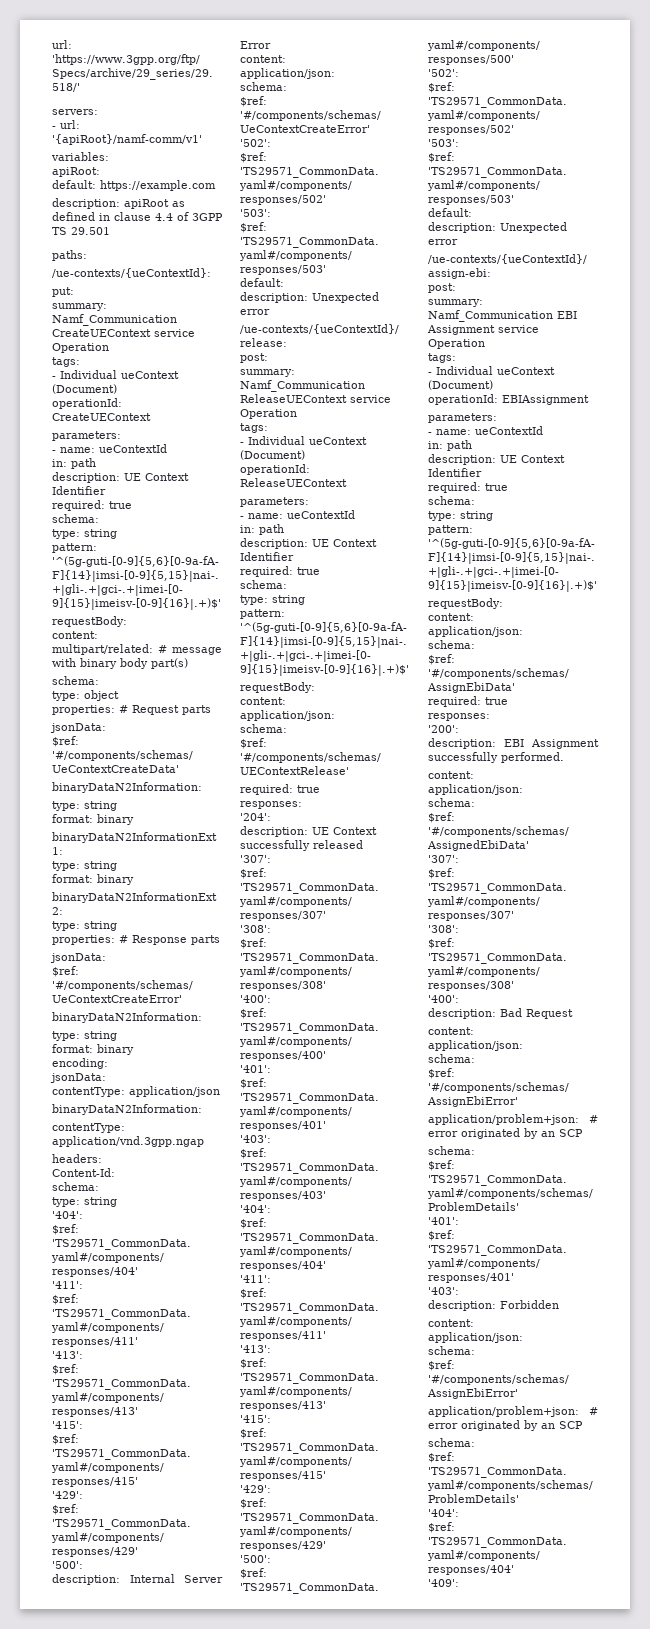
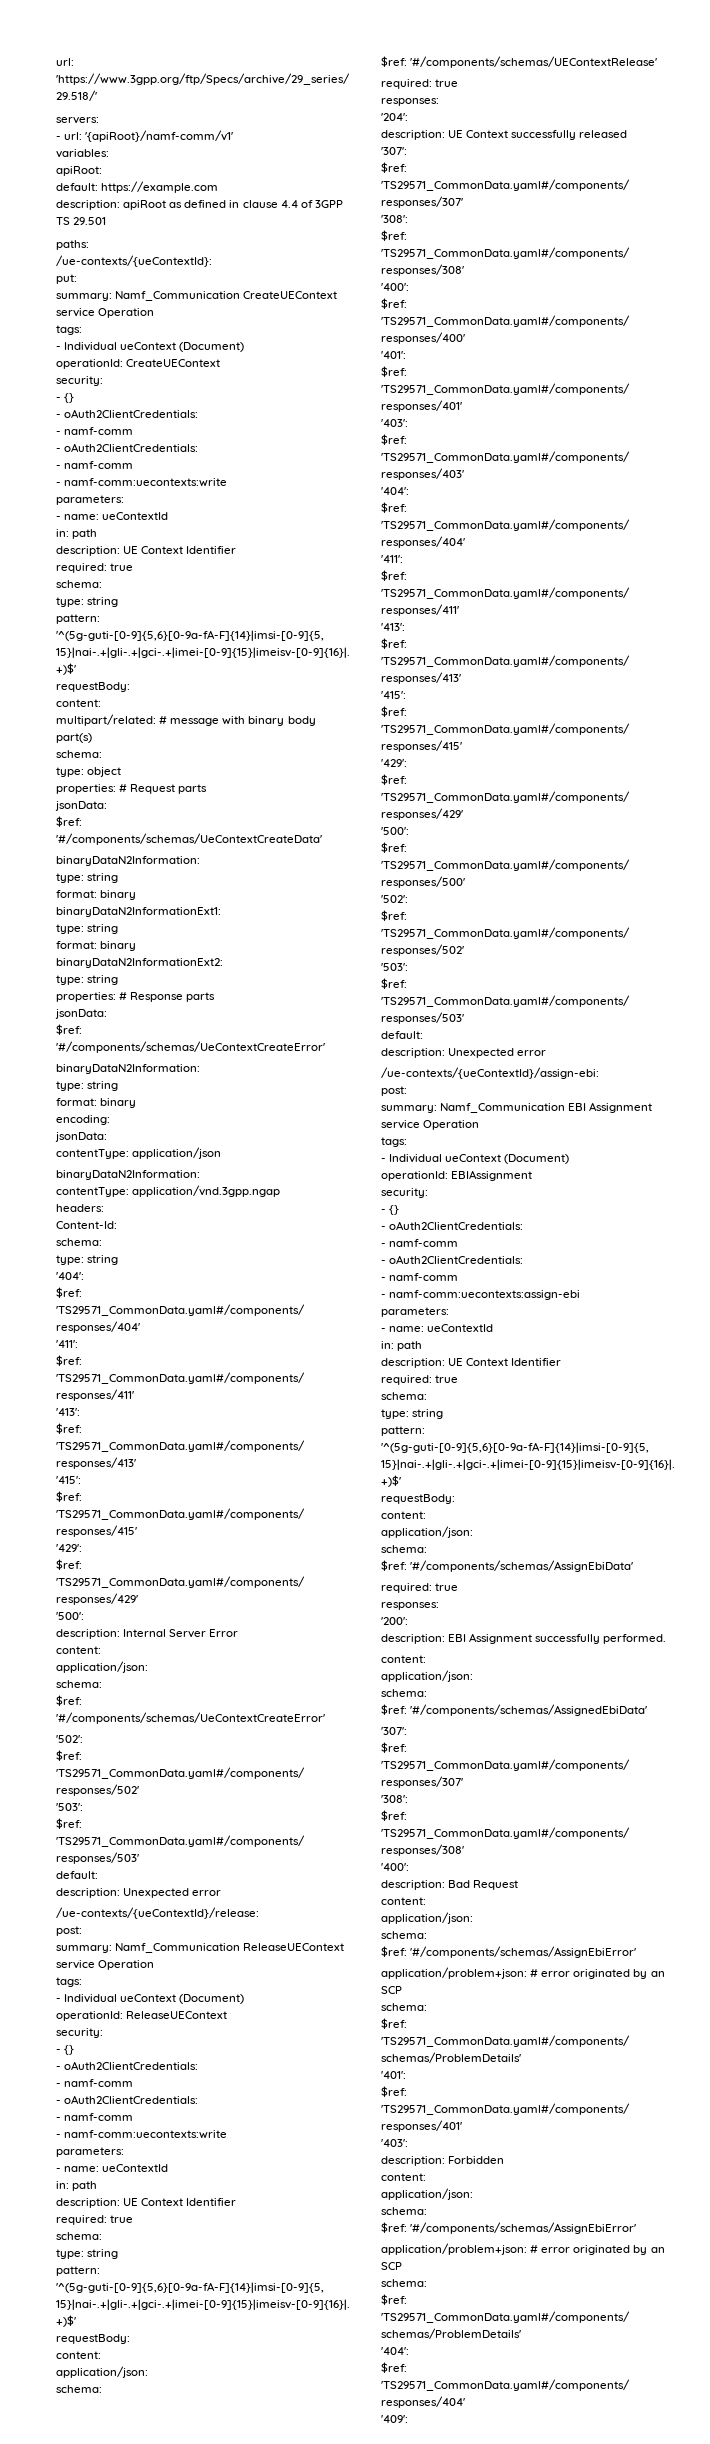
  operationId: CreateUEContext
+ security:
+ - {}
+ - oAuth2ClientCredentials:
+ - namf-comm
+ - oAuth2ClientCredentials:
+ - namf-comm
+ - namf-comm:uecontexts:write
  operationId: ReleaseUEContext
+ security:
+ - {}
+ - oAuth2ClientCredentials:
+ - namf-comm
+ - oAuth2ClientCredentials:
+ - namf-comm
+ - namf-comm:uecontexts:write
  operationId: EBIAssignment
+ security:
+ - {}
+ - oAuth2ClientCredentials:
+ - namf-comm
+ - oAuth2ClientCredentials:
+ - namf-comm
+ - namf-comm:uecontexts:assign-ebi

